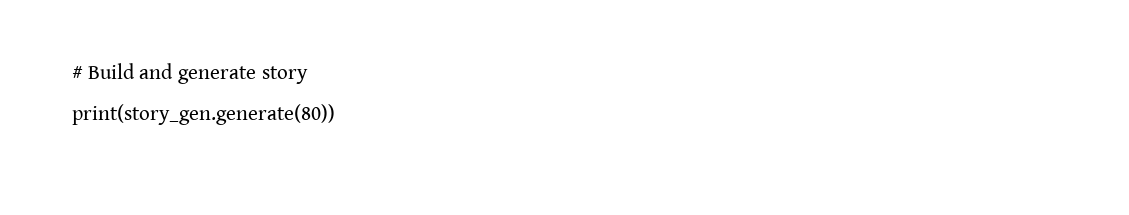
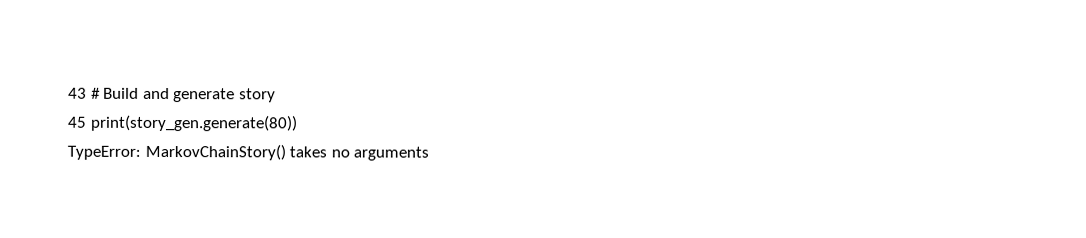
- # Build and generate story
+ 43 # Build and generate story
- print(story_gen.generate(80))
+ 45 print(story_gen.generate(80))
+ TypeError: MarkovChainStory() takes no arguments

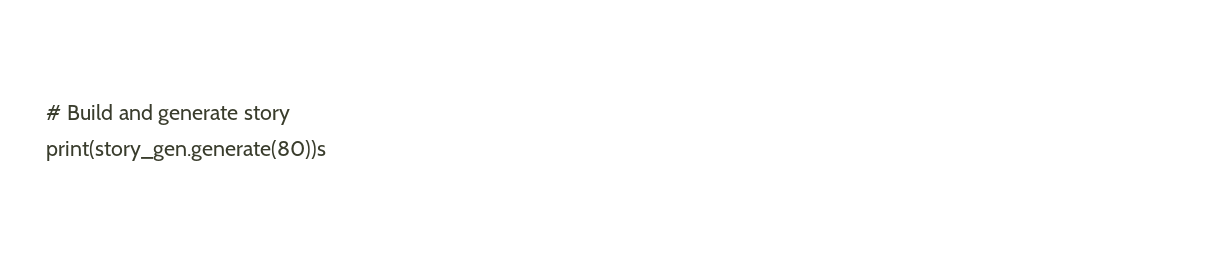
- 43 # Build and generate story
+ # Build and generate story
- 45 print(story_gen.generate(80))
- TypeError: MarkovChainStory() takes no arguments
+ print(story_gen.generate(80))s

